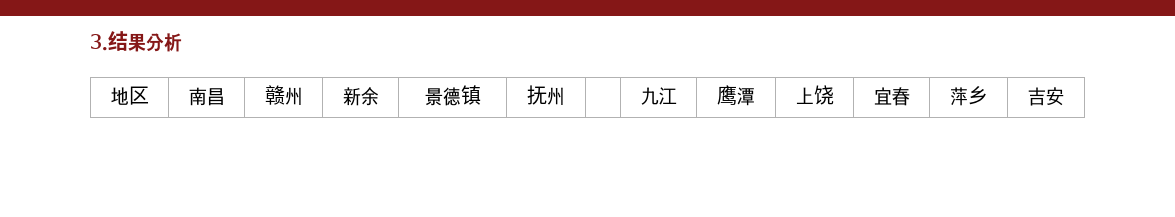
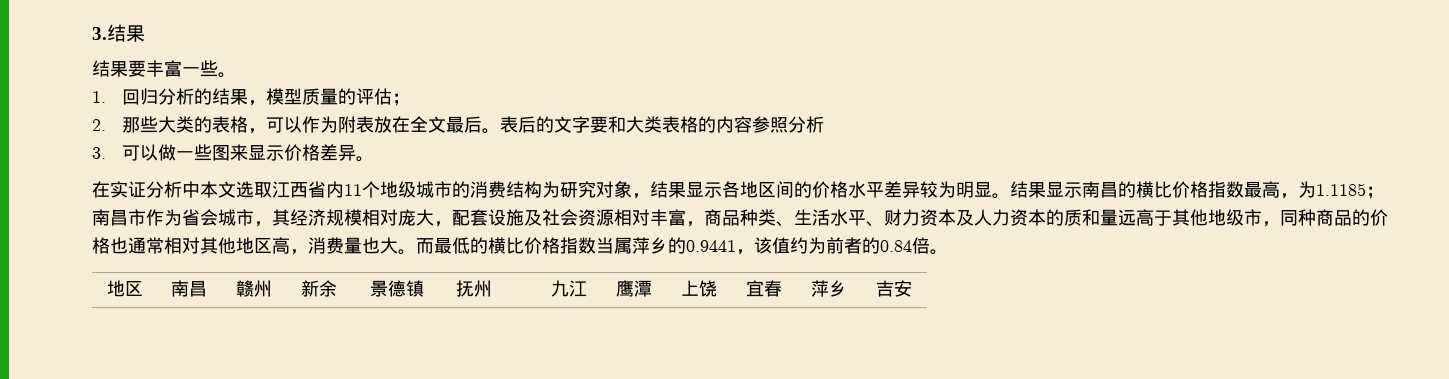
- 3.结果分析
+ 3.结果
+ 结果要丰富一些。
+ 1.回归分析的结果，模型质量的评估；
+ 2.那些大类的表格，可以作为附表放在全文最后。表后的文字要和大类表格的内容参照分析
+ 3.可以做一些图来显示价格差异。
+ 在实证分析中本文选取江西省内11个地级城市的消费结构为研究对象，结果显示各地区间的价格水平差异较为明显。结果显示南昌的横比价格指数最高，为1.1185；南昌市作为省会城市，其经济规模相对庞大，配套设施及社会资源相对丰富，商品种类、生活水平、财力资本及人力资本的质和量远高于其他地级市，同种商品的价格也通常相对其他地区高，消费量也大。而最低的横比价格指数当属萍乡的0.9441，该值约为前者的0.84倍。

